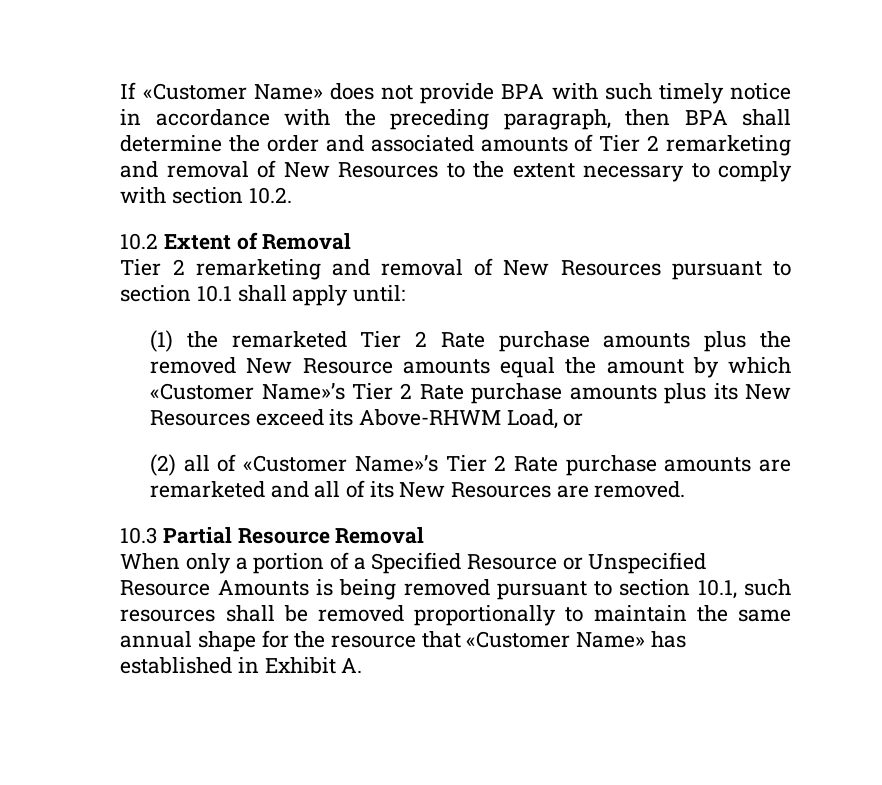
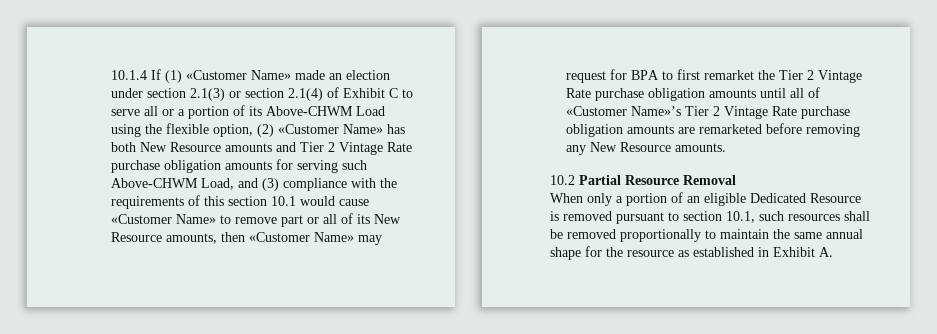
- If «Customer Name» does not provide BPA with such timely notice in accordance with the preceding paragraph, then BPA shall determine the order and associated amounts of Tier 2 remarketing and removal of New Resources to the extent necessary to comply with section 10.2.
- 10.2 Extent of Removal
- Tier 2 remarketing and removal of New Resources pursuant to section 10.1 shall apply until:
- (1) the remarketed Tier 2 Rate purchase amounts plus the removed New Resource amounts equal the amount by which «Customer Name»’s Tier 2 Rate purchase amounts plus its New Resources exceed its Above-RHWM Load, or
- (2) all of «Customer Name»’s Tier 2 Rate purchase amounts are remarketed and all of its New Resources are removed.
- 10.3 Partial Resource Removal
+ 10.1.4 If (1) «Customer Name» made an election under section 2.1(3) or section 2.1(4) of Exhibit C to serve all or a portion of its Above-CHWM Load using the flexible option, (2) «Customer Name» has both New Resource amounts and Tier 2 Vintage Rate purchase obligation amounts for serving such Above-CHWM Load, and (3) compliance with the requirements of this section 10.1 would cause «Customer Name» to remove part or all of its New Resource amounts, then «Customer Name» may request for BPA to first remarket the Tier 2 Vintage Rate purchase obligation amounts until all of «Customer Name»’s Tier 2 Vintage Rate purchase obligation amounts are remarketed before removing any New Resource amounts.
+ 10.2 Partial Resource Removal
- When only a portion of a Specified Resource or Unspecified Resource Amounts is being removed pursuant to section 10.1, such resources shall be removed proportionally to maintain the same annual shape for the resource that «Customer Name» has established in Exhibit A.
+ When only a portion of an eligible Dedicated Resource is removed pursuant to section 10.1, such resources shall be removed proportionally to maintain the same annual shape for the resource as established in Exhibit A.

